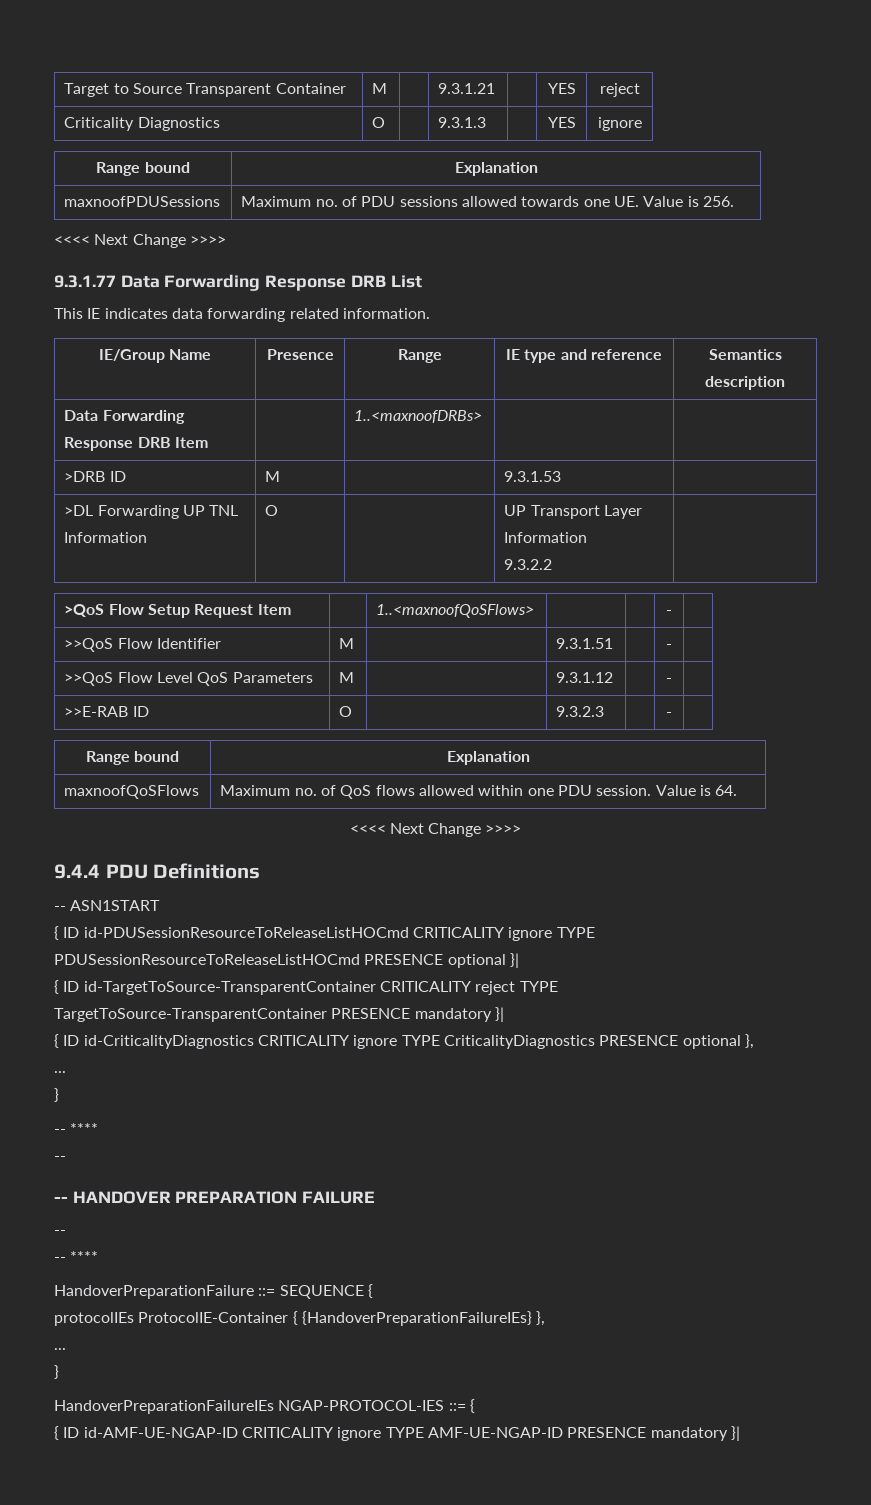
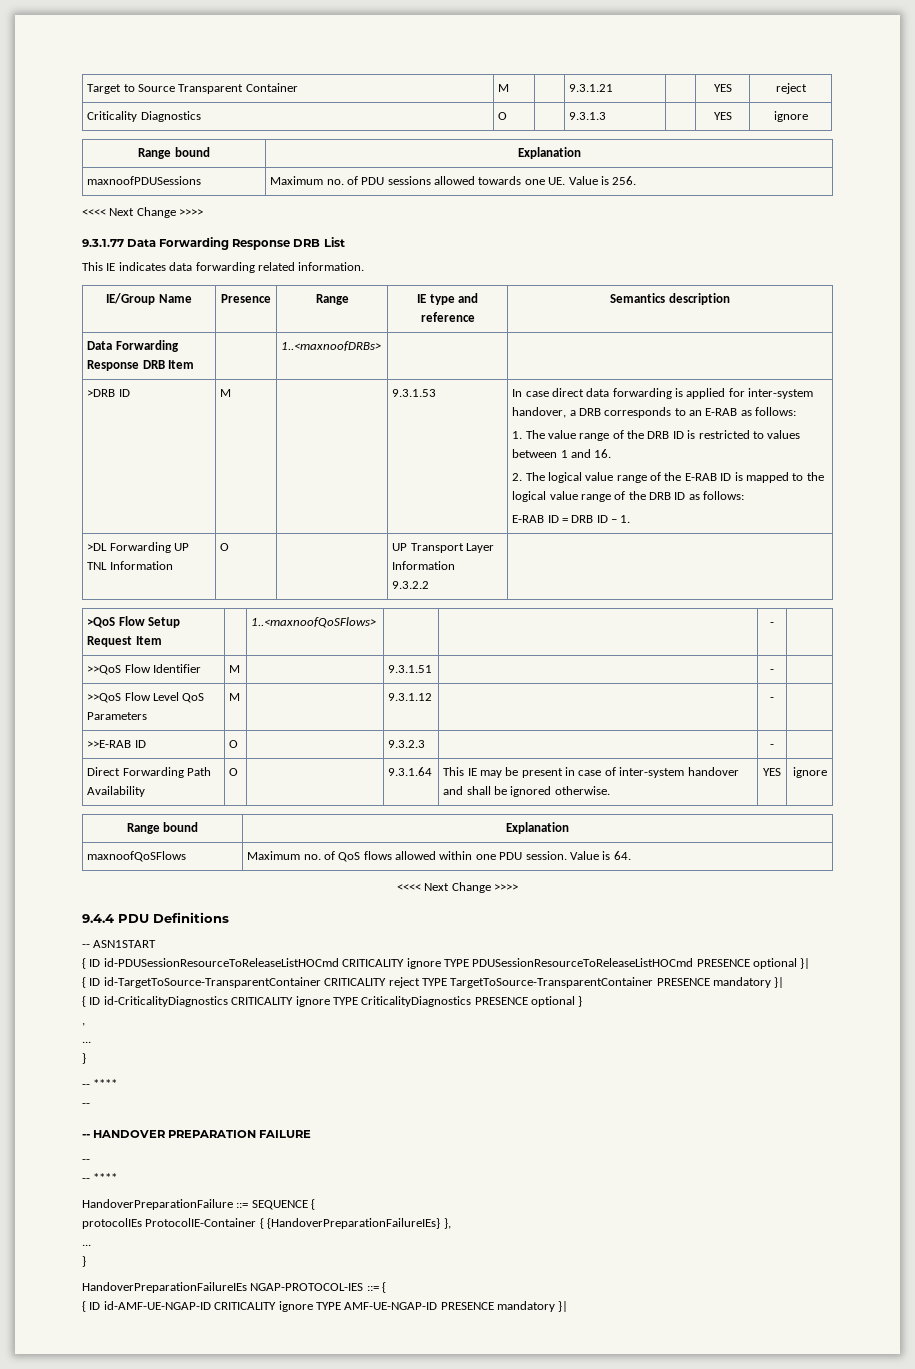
+ In case direct data forwarding is applied for inter-system handover, a DRB corresponds to an E-RAB as follows:
+ 1. The value range of the DRB ID is restricted to values between 1 and 16.
+ 2. The logical value range of the E-RAB ID is mapped to the logical value range of the DRB ID as follows:
+ E-RAB ID = DRB ID – 1.
+ Direct Forwarding Path Availability | O | | 9.3.1.64 | This IE may be present in case of inter-system handover and shall be ignored otherwise. | YES | ignore
- { ID id-CriticalityDiagnostics CRITICALITY ignore TYPE CriticalityDiagnostics PRESENCE optional },
+ { ID id-CriticalityDiagnostics CRITICALITY ignore TYPE CriticalityDiagnostics PRESENCE optional }
+ ,

